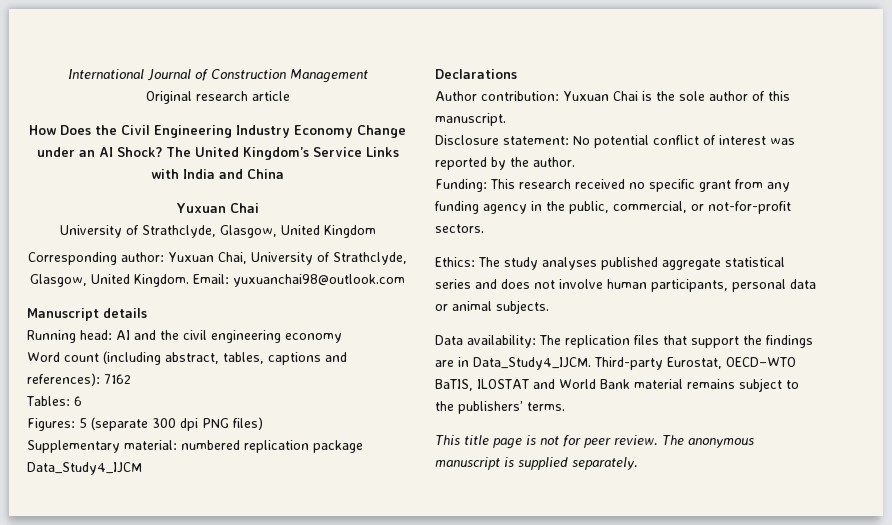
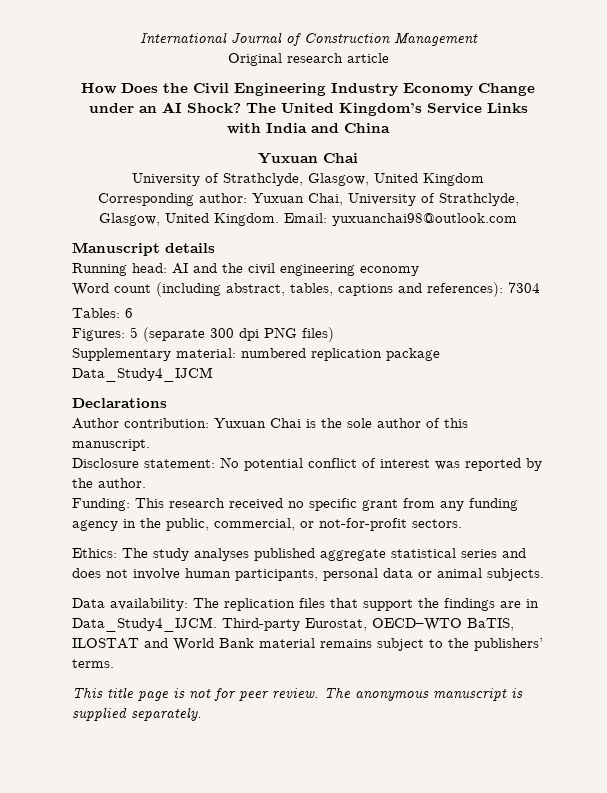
- Word count (including abstract, tables, captions and references): 7162
+ Word count (including abstract, tables, captions and references): 7304

